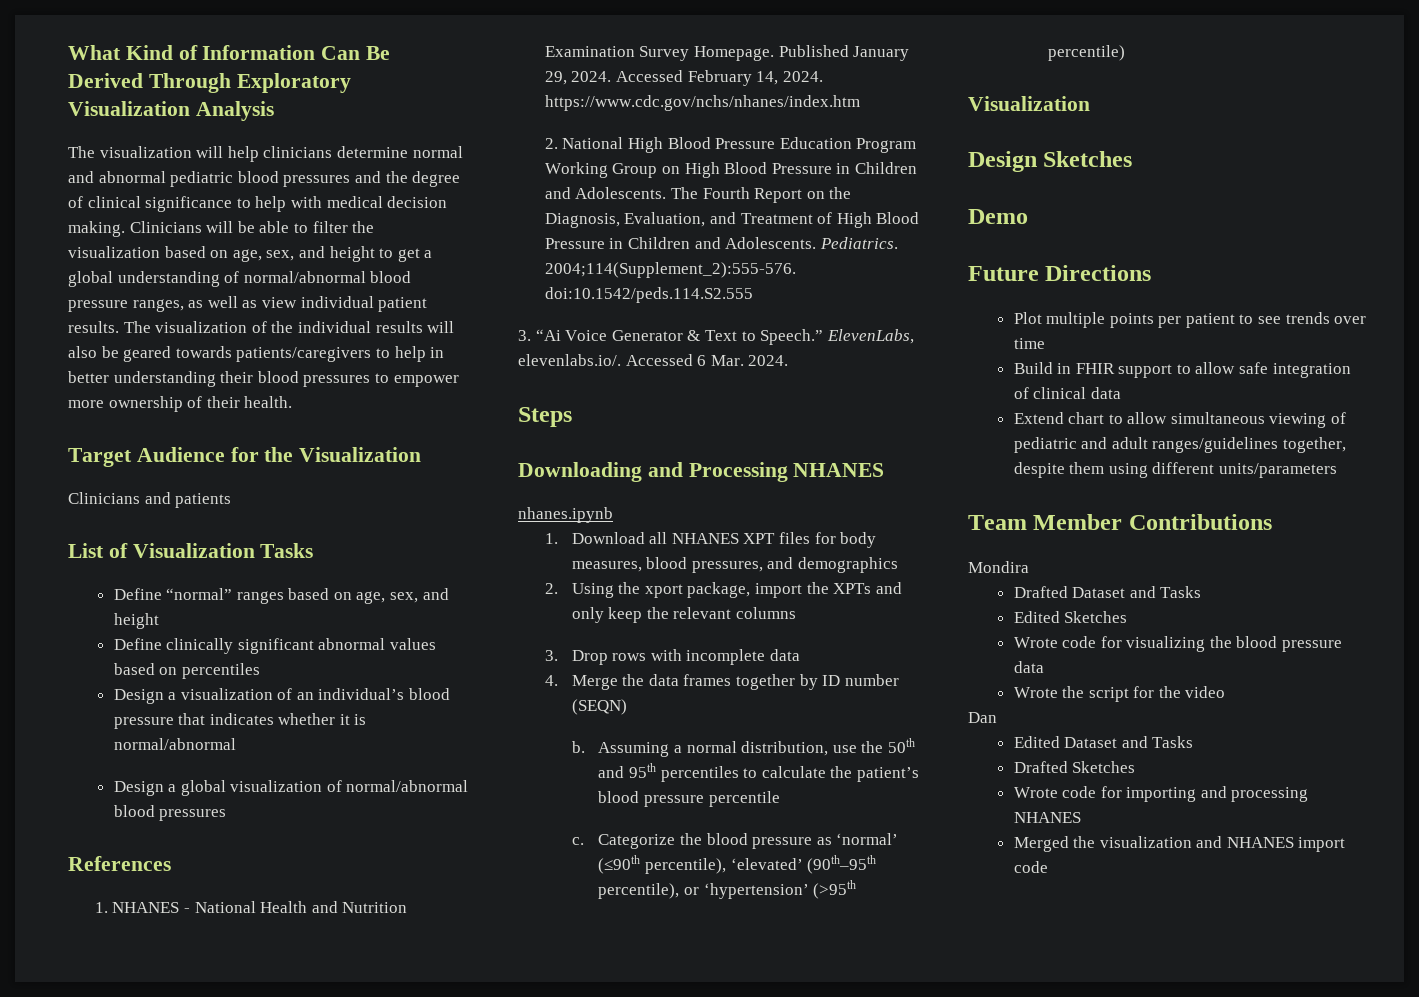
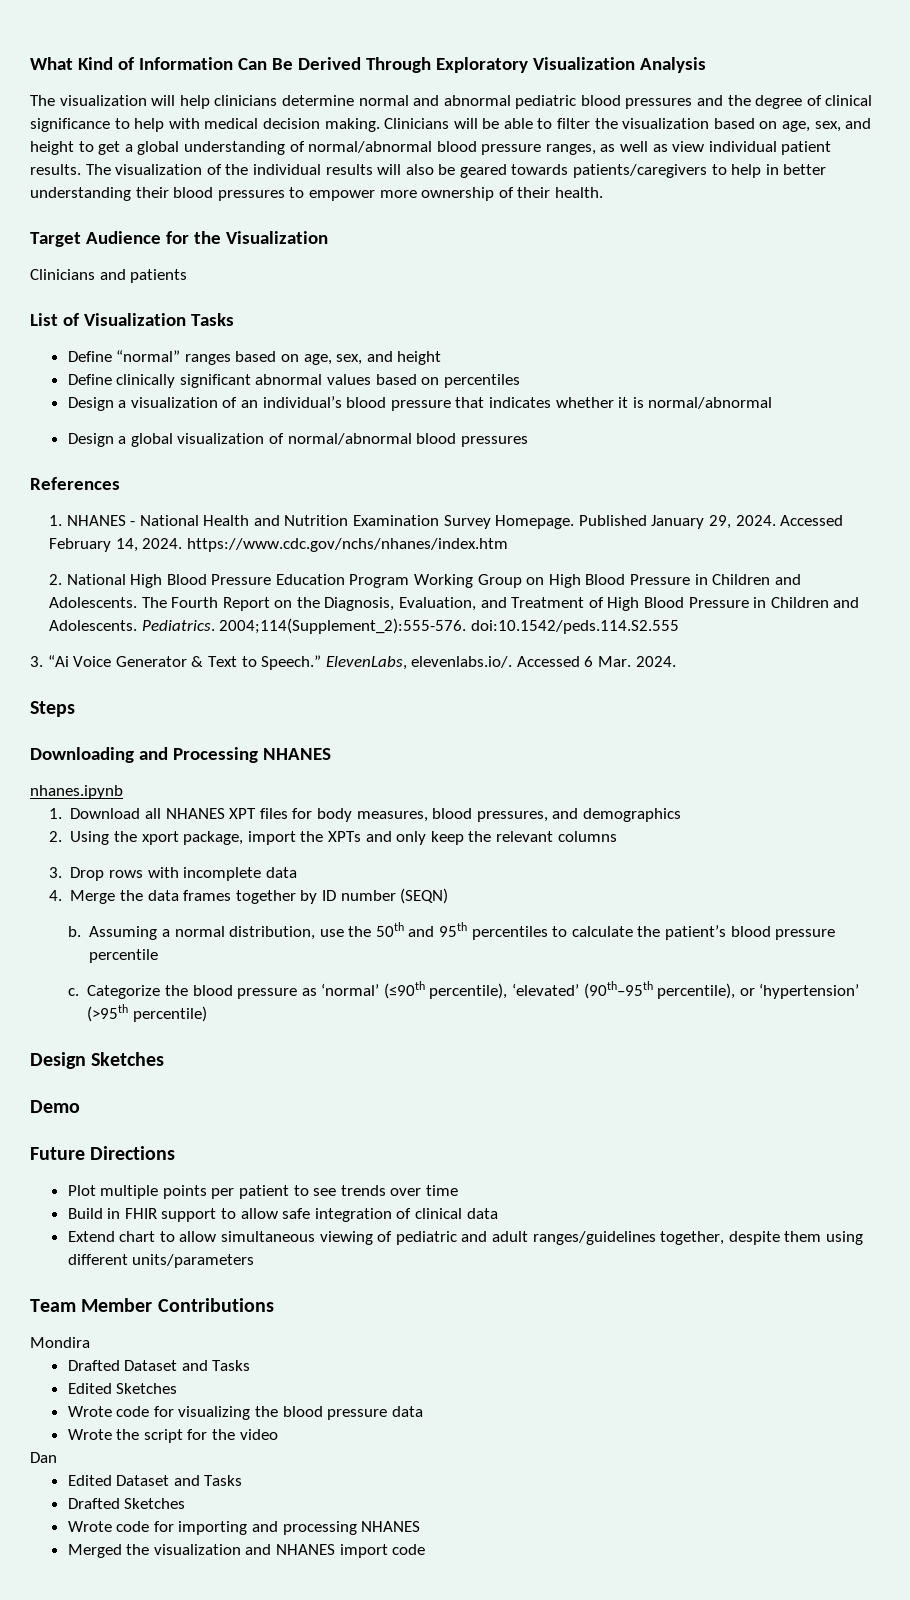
  Categorize the blood pressure as ‘normal’ (≤90th percentile), ‘elevated’ (90th–95th percentile), or ‘hypertension’ (>95th percentile)
- Visualization

